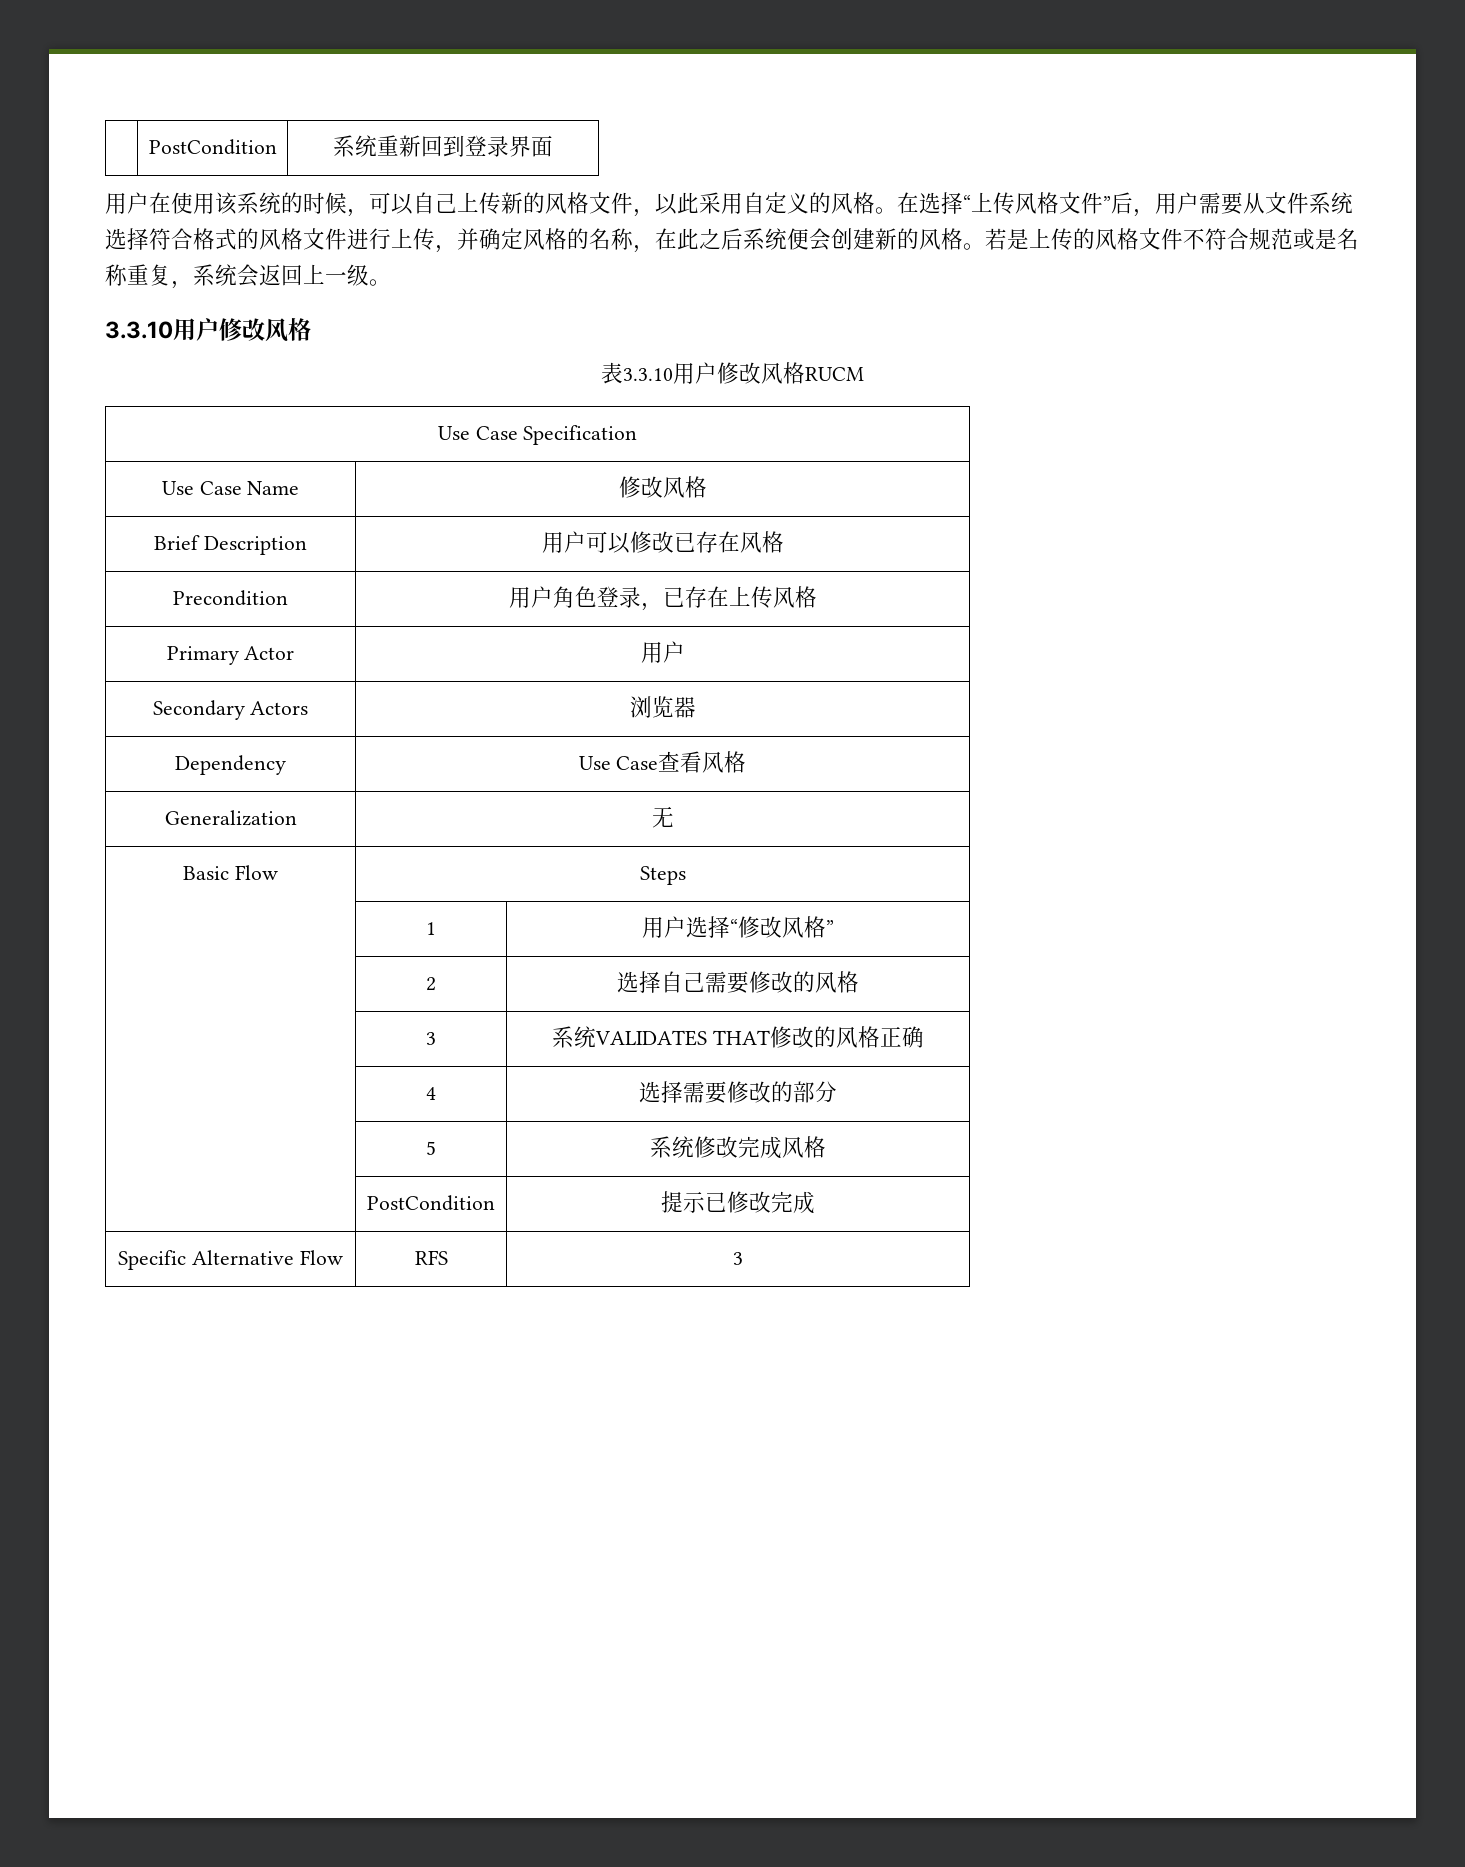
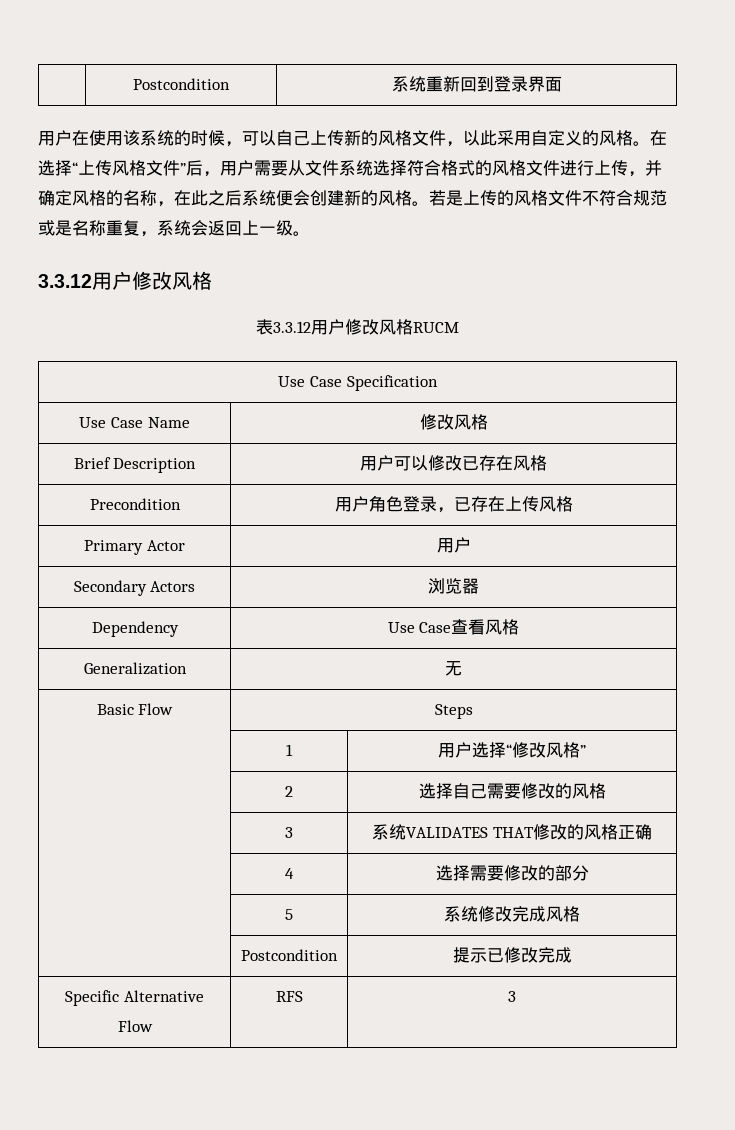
- | PostCondition | 系统重新回到登录界面
+ | Postcondition | 系统重新回到登录界面
  若是上传的风格文件不符合规范或是名称重复，系统会返回上一级。
- 3.3.10用户修改风格
+ 3.3.12用户修改风格
- 表3.3.10用户修改风格RUCM
+ 表3.3.12用户修改风格RUCM
- | PostCondition | 提示已修改完成
+ | Postcondition | 提示已修改完成

